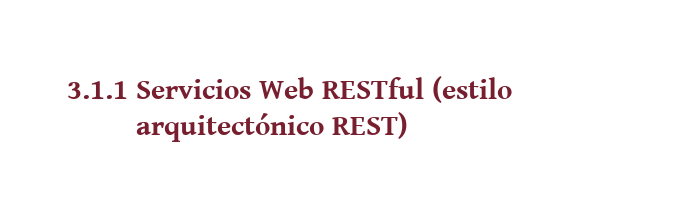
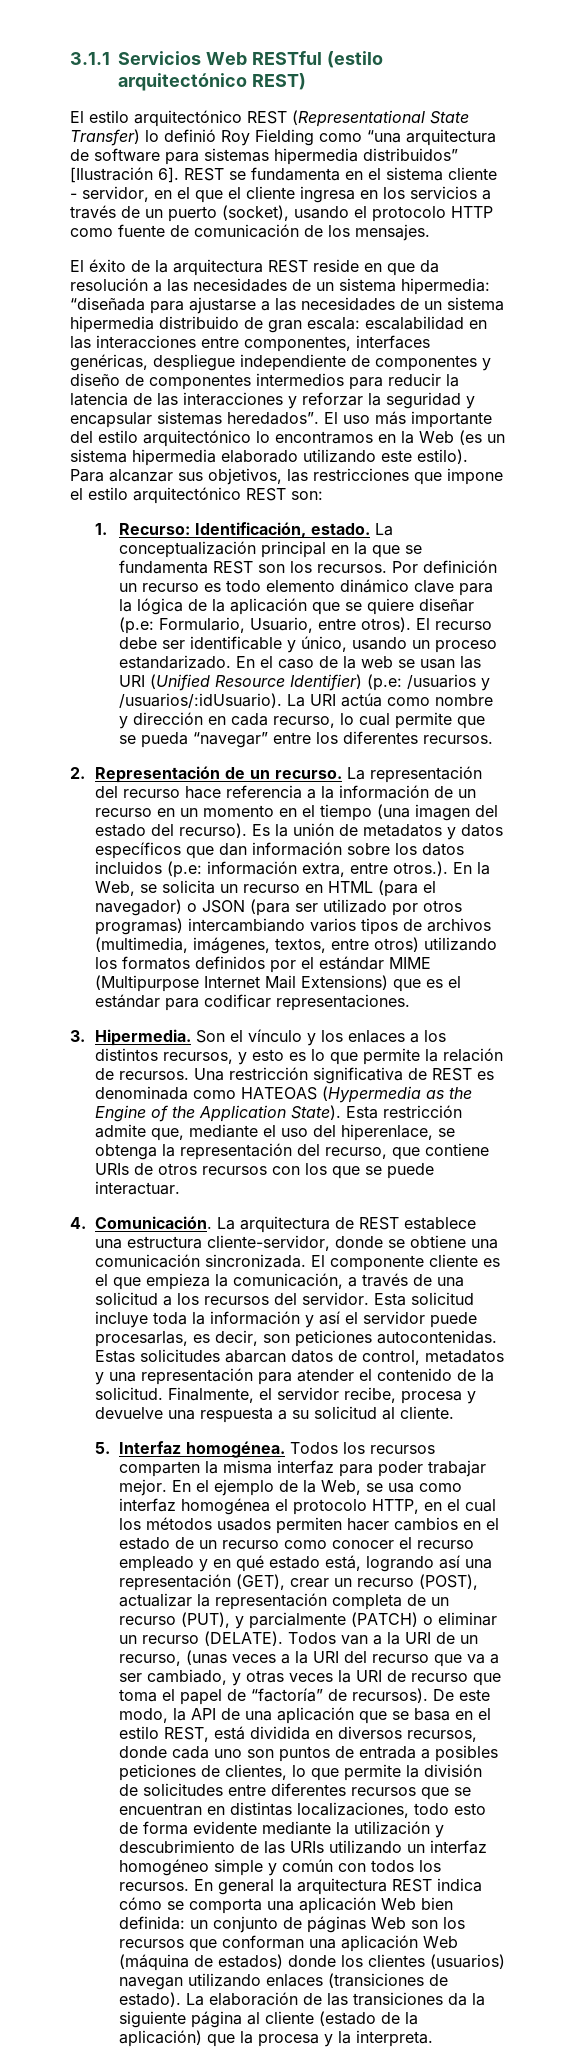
+ El estilo arquitectónico REST (Representational State Transfer) lo definió Roy Fielding como “una arquitectura de software para sistemas hipermedia distribuidos” [Ilustración 6]. REST se fundamenta en el sistema cliente - servidor, en el que el cliente ingresa en los servicios a través de un puerto (socket), usando el protocolo HTTP como fuente de comunicación de los mensajes.
+ El éxito de la arquitectura REST reside en que da resolución a las necesidades de un sistema hipermedia: “diseñada para ajustarse a las necesidades de un sistema hipermedia distribuido de gran escala: escalabilidad en las interacciones entre componentes, interfaces genéricas, despliegue independiente de componentes y diseño de componentes intermedios para reducir la latencia de las interacciones y reforzar la seguridad y encapsular sistemas heredados”. El uso más importante del estilo arquitectónico lo encontramos en la Web (es un sistema hipermedia elaborado utilizando este estilo). Para alcanzar sus objetivos, las restricciones que impone el estilo arquitectónico REST son:
+ 1. Recurso: Identificación, estado. La conceptualización principal en la que se fundamenta REST son los recursos. Por definición un recurso es todo elemento dinámico clave para la lógica de la aplicación que se quiere diseñar (p.e: Formulario, Usuario, entre otros). El recurso debe ser identificable y único, usando un proceso estandarizado. En el caso de la web se usan las URI (Unified Resource Identifier) (p.e: /usuarios y /usuarios/:idUsuario). La URI actúa como nombre y dirección en cada recurso, lo cual permite que se pueda “navegar” entre los diferentes recursos.
+ 2. Representación de un recurso. La representación del recurso hace referencia a la información de un recurso en un momento en el tiempo (una imagen del estado del recurso). Es la unión de metadatos y datos específicos que dan información sobre los datos incluidos (p.e: información extra, entre otros.). En la Web, se solicita un recurso en HTML (para el navegador) o JSON (para ser utilizado por otros programas) intercambiando varios tipos de archivos (multimedia, imágenes, textos, entre otros) utilizando los formatos definidos por el estándar MIME (Multipurpose Internet Mail Extensions) que es el estándar para codificar representaciones.
+ 3. Hipermedia. Son el vínculo y los enlaces a los distintos recursos, y esto es lo que permite la relación de recursos. Una restricción significativa de REST es denominada como HATEOAS (Hypermedia as the Engine of the Application State). Esta restricción admite que, mediante el uso del hiperenlace, se obtenga la representación del recurso, que contiene URIs de otros recursos con los que se puede interactuar.
+ 4. Comunicación. La arquitectura de REST establece una estructura cliente-servidor, donde se obtiene una comunicación sincronizada. El componente cliente es el que empieza la comunicación, a través de una solicitud a los recursos del servidor. Esta solicitud incluye toda la información y así el servidor puede procesarlas, es decir, son peticiones autocontenidas. Estas solicitudes abarcan datos de control, metadatos y una representación para atender el contenido de la solicitud. Finalmente, el servidor recibe, procesa y devuelve una respuesta a su solicitud al cliente.
+ 5. Interfaz homogénea. Todos los recursos comparten la misma interfaz para poder trabajar mejor. En el ejemplo de la Web, se usa como interfaz homogénea el protocolo HTTP, en el cual los métodos usados permiten hacer cambios en el estado de un recurso como conocer el recurso empleado y en qué estado está, logrando así una representación (GET), crear un recurso (POST), actualizar la representación completa de un recurso (PUT), y parcialmente (PATCH) o eliminar un recurso (DELATE). Todos van a la URI de un recurso, (unas veces a la URI del recurso que va a ser cambiado, y otras veces la URI de recurso que toma el papel de “factoría” de recursos). De este modo, la API de una aplicación que se basa en el estilo REST, está dividida en diversos recursos, donde cada uno son puntos de entrada a posibles peticiones de clientes, lo que permite la división de solicitudes entre diferentes recursos que se encuentran en distintas localizaciones, todo esto de forma evidente mediante la utilización y descubrimiento de las URIs utilizando un interfaz homogéneo simple y común con todos los recursos. En general la arquitectura REST indica cómo se comporta una aplicación Web bien definida: un conjunto de páginas Web son los recursos que conforman una aplicación Web (máquina de estados) donde los clientes (usuarios) navegan utilizando enlaces (transiciones de estado). La elaboración de las transiciones da la siguiente página al cliente (estado de la aplicación) que la procesa y la interpreta.

